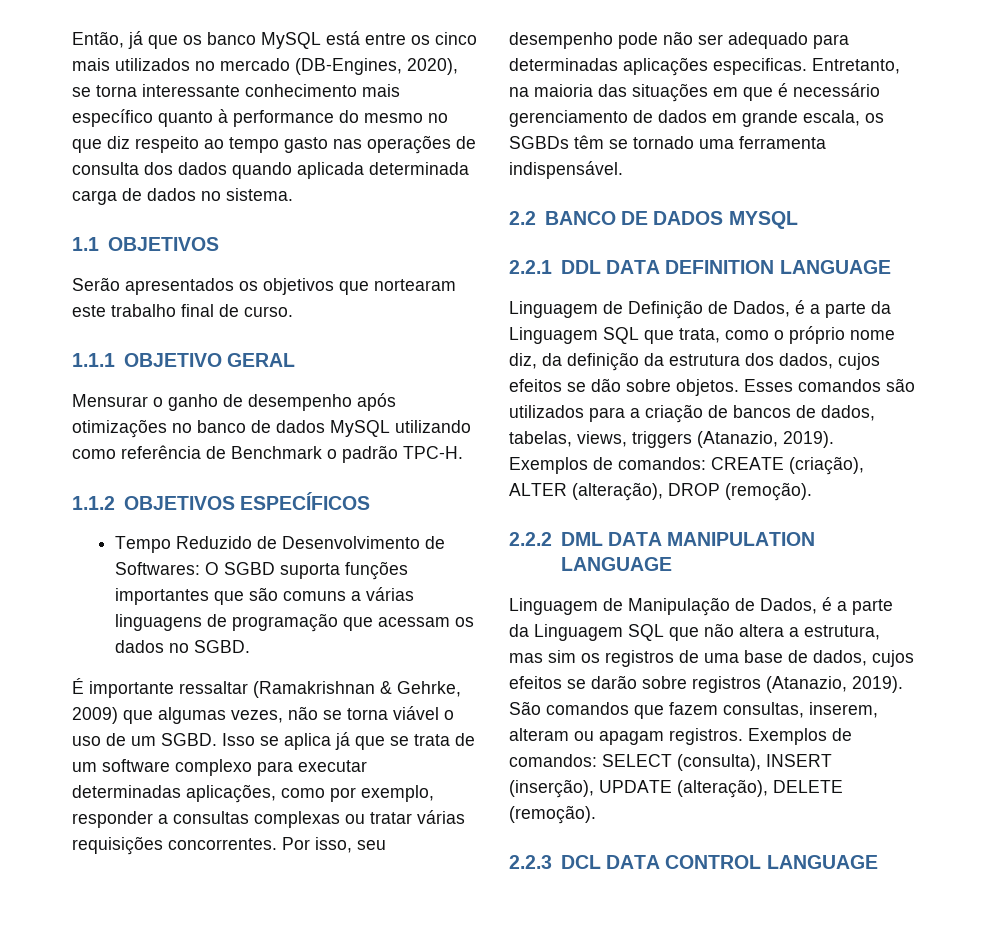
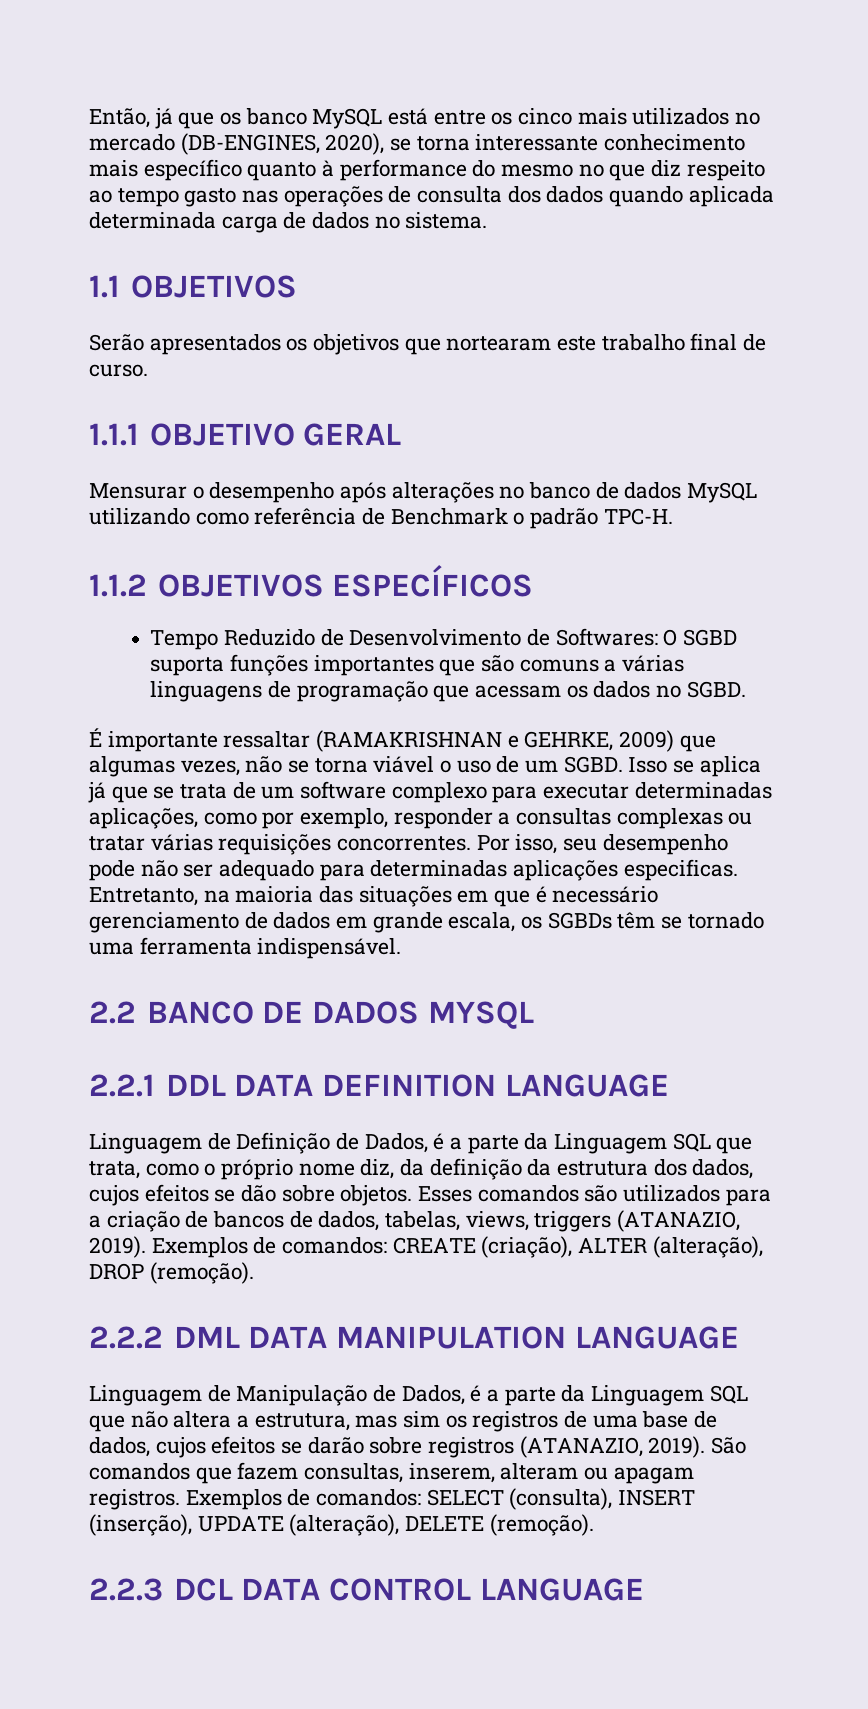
- Então, já que os banco MySQL está entre os cinco mais utilizados no mercado (DB-Engines, 2020), se torna interessante conhecimento mais específico quanto à performance do mesmo no que diz respeito ao tempo gasto nas operações de consulta dos dados quando aplicada determinada carga de dados no sistema.
+ Então, já que os banco MySQL está entre os cinco mais utilizados no mercado (DB-ENGINES, 2020), se torna interessante conhecimento mais específico quanto à performance do mesmo no que diz respeito ao tempo gasto nas operações de consulta dos dados quando aplicada determinada carga de dados no sistema.
- Mensurar o ganho de desempenho após otimizações no banco de dados MySQL utilizando como referência de Benchmark o padrão TPC-H.
+ Mensurar o desempenho após alterações no banco de dados MySQL utilizando como referência de Benchmark o padrão TPC-H.
- É importante ressaltar (Ramakrishnan & Gehrke, 2009) que algumas vezes, não se torna viável o uso de um SGBD.
+ É importante ressaltar (RAMAKRISHNAN e GEHRKE, 2009) que algumas vezes, não se torna viável o uso de um SGBD.
- Esses comandos são utilizados para a criação de bancos de dados, tabelas, views, triggers (Atanazio, 2019).
+ Esses comandos são utilizados para a criação de bancos de dados, tabelas, views, triggers (ATANAZIO, 2019).
- Linguagem de Manipulação de Dados, é a parte da Linguagem SQL que não altera a estrutura, mas sim os registros de uma base de dados, cujos efeitos se darão sobre registros (Atanazio, 2019).
+ Linguagem de Manipulação de Dados, é a parte da Linguagem SQL que não altera a estrutura, mas sim os registros de uma base de dados, cujos efeitos se darão sobre registros (ATANAZIO, 2019).

